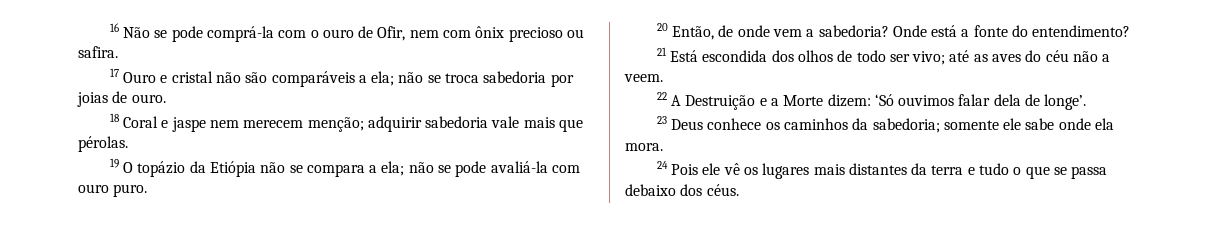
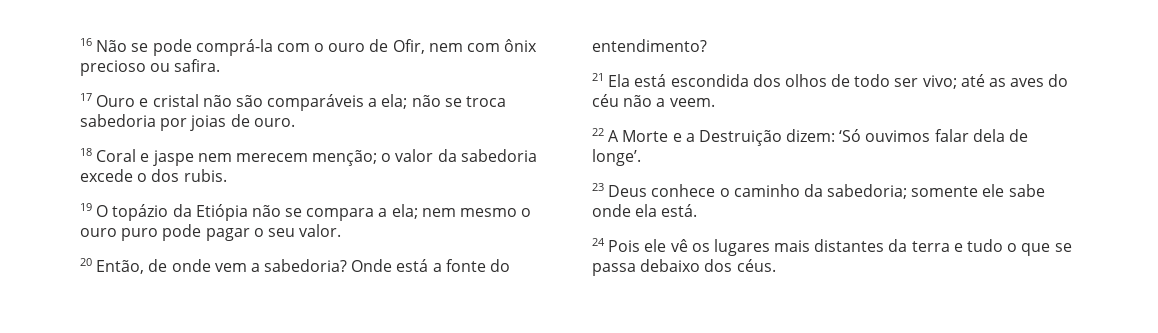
- 18 Coral e jaspe nem merecem menção; adquirir sabedoria vale mais que pérolas.
+ 18 Coral e jaspe nem merecem menção; o valor da sabedoria excede o dos rubis.
- 19 O topázio da Etiópia não se compara a ela; não se pode avaliá-la com ouro puro.
+ 19 O topázio da Etiópia não se compara a ela; nem mesmo o ouro puro pode pagar o seu valor.
- 21 Está escondida dos olhos de todo ser vivo; até as aves do céu não a veem.
+ 21 Ela está escondida dos olhos de todo ser vivo; até as aves do céu não a veem.
- 22 A Destruição e a Morte dizem: ‘Só ouvimos falar dela de longe’.
+ 22 A Morte e a Destruição dizem: ‘Só ouvimos falar dela de longe’.
- 23 Deus conhece os caminhos da sabedoria; somente ele sabe onde ela mora.
+ 23 Deus conhece o caminho da sabedoria; somente ele sabe onde ela está.

